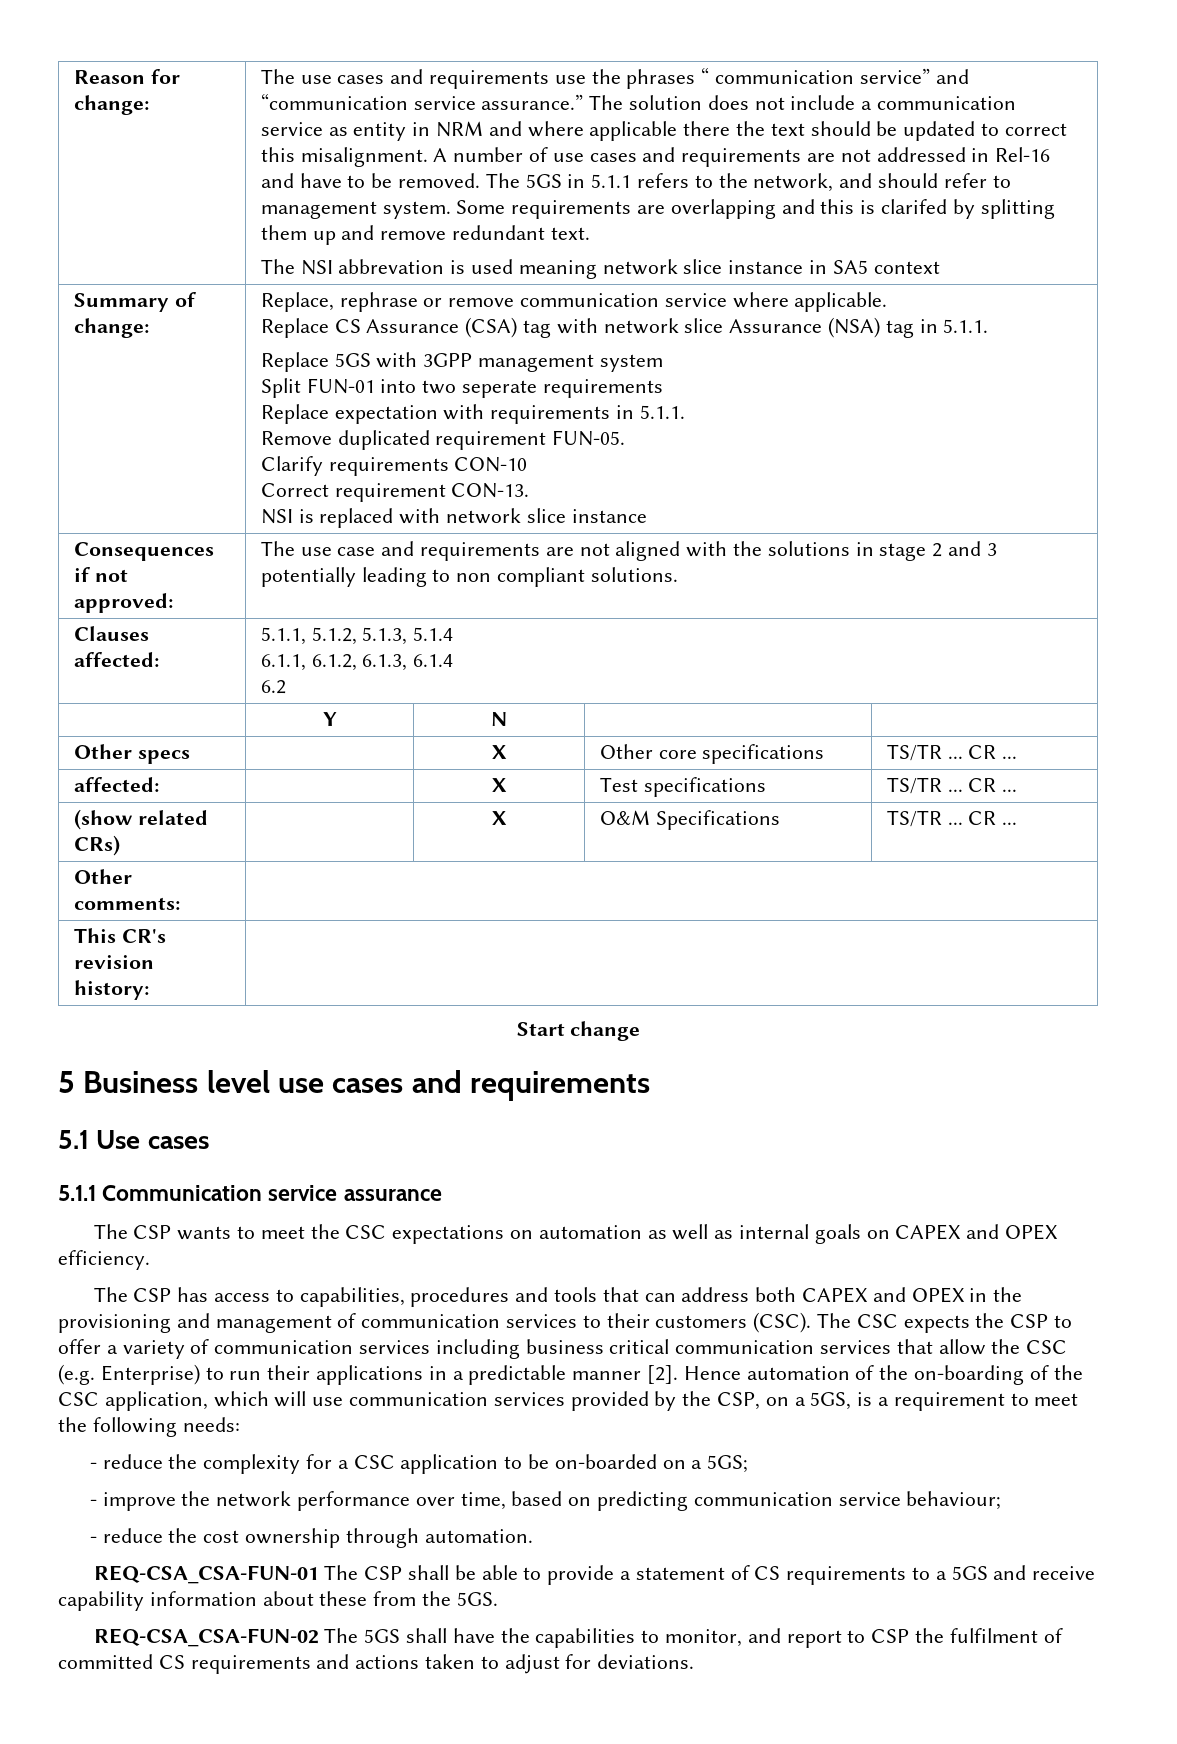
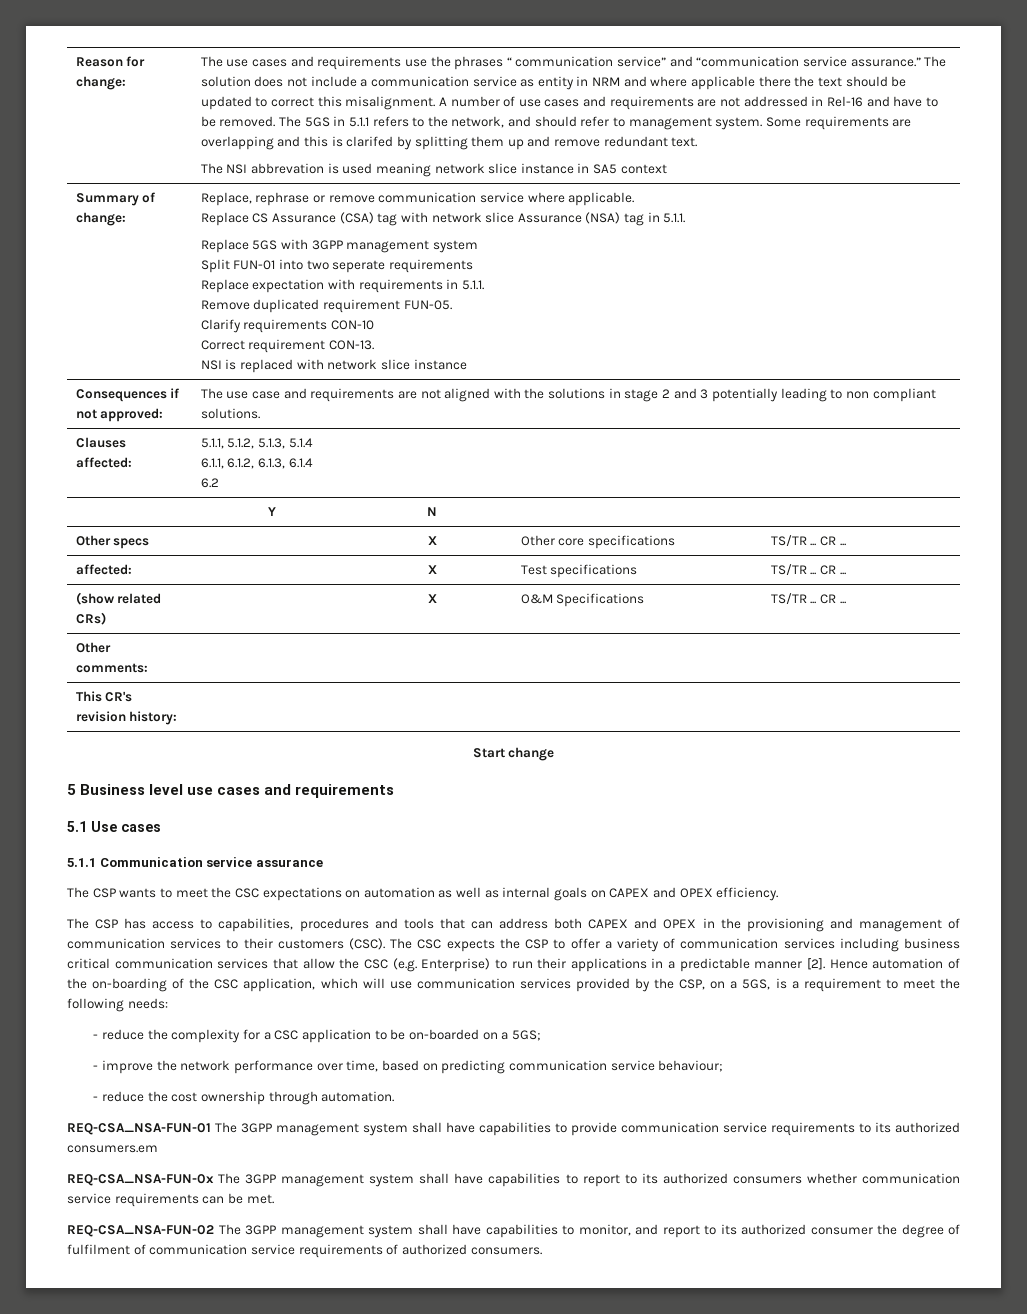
- REQ-CSA_CSA-FUN-01 The CSP shall be able to provide a statement of CS requirements to a 5GS and receive capability information about these from the 5GS.
- REQ-CSA_CSA-FUN-02 The 5GS shall have the capabilities to monitor, and report to CSP the fulfilment of committed CS requirements and actions taken to adjust for deviations.
+ REQ-CSA_NSA-FUN-01 The 3GPP management system shall have capabilities to provide communication service requirements to its authorized consumers.em
+ REQ-CSA_NSA-FUN-0x The 3GPP management system shall have capabilities to report to its authorized consumers whether communication service requirements can be met.
+ REQ-CSA_NSA-FUN-02 The 3GPP management system shall have capabilities to monitor, and report to its authorized consumer the degree of fulfilment of communication service requirements of authorized consumers.

